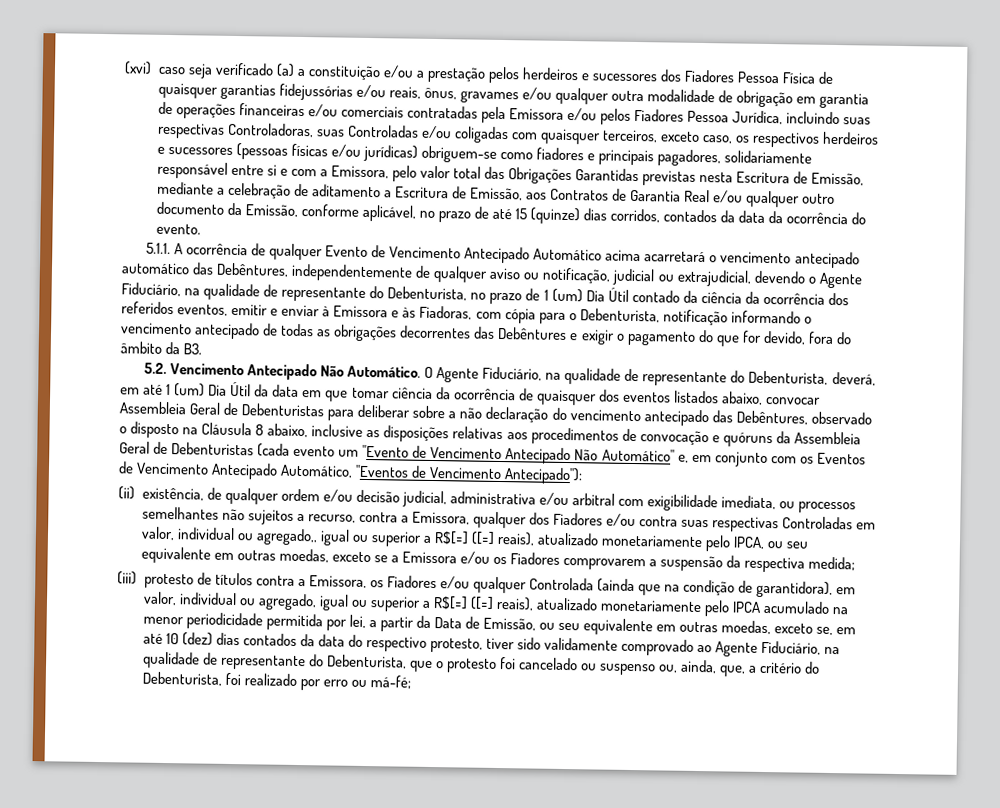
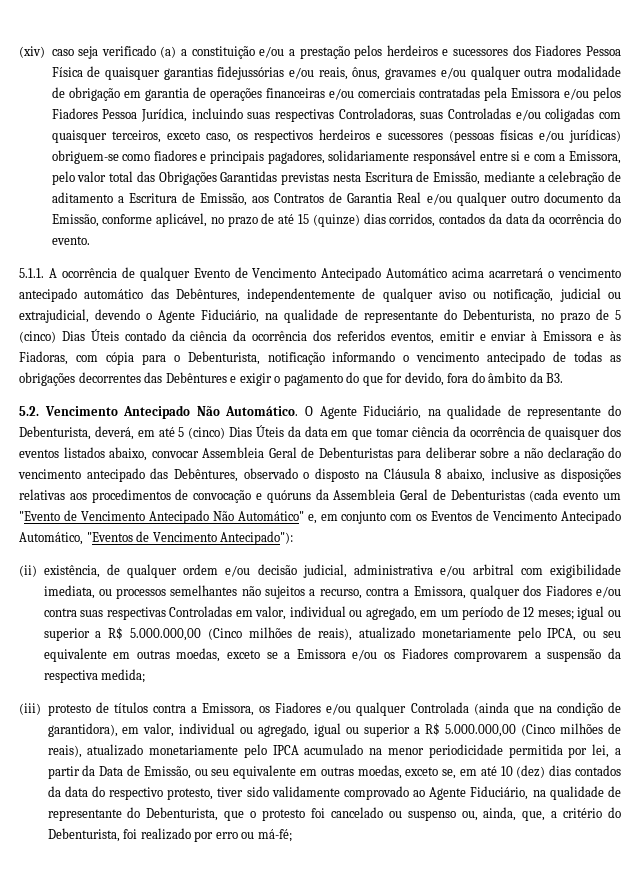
- (xvi) caso seja verificado (a) a constituição e/ou a prestação pelos herdeiros e sucessores dos Fiadores Pessoa Física de quaisquer garantias fidejussórias e/ou reais, ônus, gravames e/ou qualquer outra modalidade de obrigação em garantia de operações financeiras e/ou comerciais contratadas pela Emissora e/ou pelos Fiadores Pessoa Jurídica, incluindo suas respectivas Controladoras, suas Controladas e/ou coligadas com quaisquer terceiros, exceto caso, os respectivos herdeiros e sucessores (pessoas físicas e/ou jurídicas) obriguem-se como fiadores e principais pagadores, solidariamente responsável entre si e com a Emissora, pelo valor total das Obrigações Garantidas previstas nesta Escritura de Emissão, mediante a celebração de aditamento a Escritura de Emissão, aos Contratos de Garantia Real e/ou qualquer outro documento da Emissão, conforme aplicável, no prazo de até 15 (quinze) dias corridos, contados da data da ocorrência do evento.
+ (xiv) caso seja verificado (a) a constituição e/ou a prestação pelos herdeiros e sucessores dos Fiadores Pessoa Física de quaisquer garantias fidejussórias e/ou reais, ônus, gravames e/ou qualquer outra modalidade de obrigação em garantia de operações financeiras e/ou comerciais contratadas pela Emissora e/ou pelos Fiadores Pessoa Jurídica, incluindo suas respectivas Controladoras, suas Controladas e/ou coligadas com quaisquer terceiros, exceto caso, os respectivos herdeiros e sucessores (pessoas físicas e/ou jurídicas) obriguem-se como fiadores e principais pagadores, solidariamente responsável entre si e com a Emissora, pelo valor total das Obrigações Garantidas previstas nesta Escritura de Emissão, mediante a celebração de aditamento a Escritura de Emissão, aos Contratos de Garantia Real e/ou qualquer outro documento da Emissão, conforme aplicável, no prazo de até 15 (quinze) dias corridos, contados da data da ocorrência do evento.
- 5.1.1. A ocorrência de qualquer Evento de Vencimento Antecipado Automático acima acarretará o vencimento antecipado automático das Debêntures, independentemente de qualquer aviso ou notificação, judicial ou extrajudicial, devendo o Agente Fiduciário, na qualidade de representante do Debenturista, no prazo de 1 (um) Dia Útil contado da ciência da ocorrência dos referidos eventos, emitir e enviar à Emissora e às Fiadoras, com cópia para o Debenturista, notificação informando o vencimento antecipado de todas as obrigações decorrentes das Debêntures e exigir o pagamento do que for devido, fora do âmbito da B3.
+ 5.1.1. A ocorrência de qualquer Evento de Vencimento Antecipado Automático acima acarretará o vencimento antecipado automático das Debêntures, independentemente de qualquer aviso ou notificação, judicial ou extrajudicial, devendo o Agente Fiduciário, na qualidade de representante do Debenturista, no prazo de 5 (cinco) Dias Úteis contado da ciência da ocorrência dos referidos eventos, emitir e enviar à Emissora e às Fiadoras, com cópia para o Debenturista, notificação informando o vencimento antecipado de todas as obrigações decorrentes das Debêntures e exigir o pagamento do que for devido, fora do âmbito da B3.
- O Agente Fiduciário, na qualidade de representante do Debenturista, deverá, em até 1 (um) Dia Útil da data em que tomar ciência da ocorrência de quaisquer dos eventos listados abaixo, convocar Assembleia Geral de Debenturistas para deliberar sobre a não declaração do vencimento antecipado das Debêntures, observado o disposto na Cláusula 8 abaixo, inclusive as disposições relativas aos procedimentos de convocação e quóruns da Assembleia Geral de Debenturistas (cada evento um "Evento de Vencimento Antecipado Não Automático" e, em conjunto com os Eventos de Vencimento Antecipado Automático, "Eventos de Vencimento Antecipado"):
+ O Agente Fiduciário, na qualidade de representante do Debenturista, deverá, em até 5 (cinco) Dias Úteis da data em que tomar ciência da ocorrência de quaisquer dos eventos listados abaixo, convocar Assembleia Geral de Debenturistas para deliberar sobre a não declaração do vencimento antecipado das Debêntures, observado o disposto na Cláusula 8 abaixo, inclusive as disposições relativas aos procedimentos de convocação e quóruns da Assembleia Geral de Debenturistas (cada evento um "Evento de Vencimento Antecipado Não Automático" e, em conjunto com os Eventos de Vencimento Antecipado Automático, "Eventos de Vencimento Antecipado"):
- (ii) existência, de qualquer ordem e/ou decisão judicial, administrativa e/ou arbitral com exigibilidade imediata, ou processos semelhantes não sujeitos a recurso, contra a Emissora, qualquer dos Fiadores e/ou contra suas respectivas Controladas em valor, individual ou agregado,, igual ou superior a R$[=] ([=] reais), atualizado monetariamente pelo IPCA, ou seu equivalente em outras moedas, exceto se a Emissora e/ou os Fiadores comprovarem a suspensão da respectiva medida;
+ (ii) existência, de qualquer ordem e/ou decisão judicial, administrativa e/ou arbitral com exigibilidade imediata, ou processos semelhantes não sujeitos a recurso, contra a Emissora, qualquer dos Fiadores e/ou contra suas respectivas Controladas em valor, individual ou agregado, em um período de 12 meses; igual ou superior a R$ 5.000.000,00 (Cinco milhões de reais), atualizado monetariamente pelo IPCA, ou seu equivalente em outras moedas, exceto se a Emissora e/ou os Fiadores comprovarem a suspensão da respectiva medida;
- (iii) protesto de títulos contra a Emissora, os Fiadores e/ou qualquer Controlada (ainda que na condição de garantidora), em valor, individual ou agregado, igual ou superior a R$[=] ([=] reais), atualizado monetariamente pelo IPCA acumulado na menor periodicidade permitida por lei, a partir da Data de Emissão, ou seu equivalente em outras moedas, exceto se, em até 10 (dez) dias contados da data do respectivo protesto, tiver sido validamente comprovado ao Agente Fiduciário, na qualidade de representante do Debenturista, que o protesto foi cancelado ou suspenso ou, ainda, que, a critério do Debenturista, foi realizado por erro ou má-fé;
+ (iii) protesto de títulos contra a Emissora, os Fiadores e/ou qualquer Controlada (ainda que na condição de garantidora), em valor, individual ou agregado, igual ou superior a R$ 5.000.000,00 (Cinco milhões de reais), atualizado monetariamente pelo IPCA acumulado na menor periodicidade permitida por lei, a partir da Data de Emissão, ou seu equivalente em outras moedas, exceto se, em até 10 (dez) dias contados da data do respectivo protesto, tiver sido validamente comprovado ao Agente Fiduciário, na qualidade de representante do Debenturista, que o protesto foi cancelado ou suspenso ou, ainda, que, a critério do Debenturista, foi realizado por erro ou má-fé;

